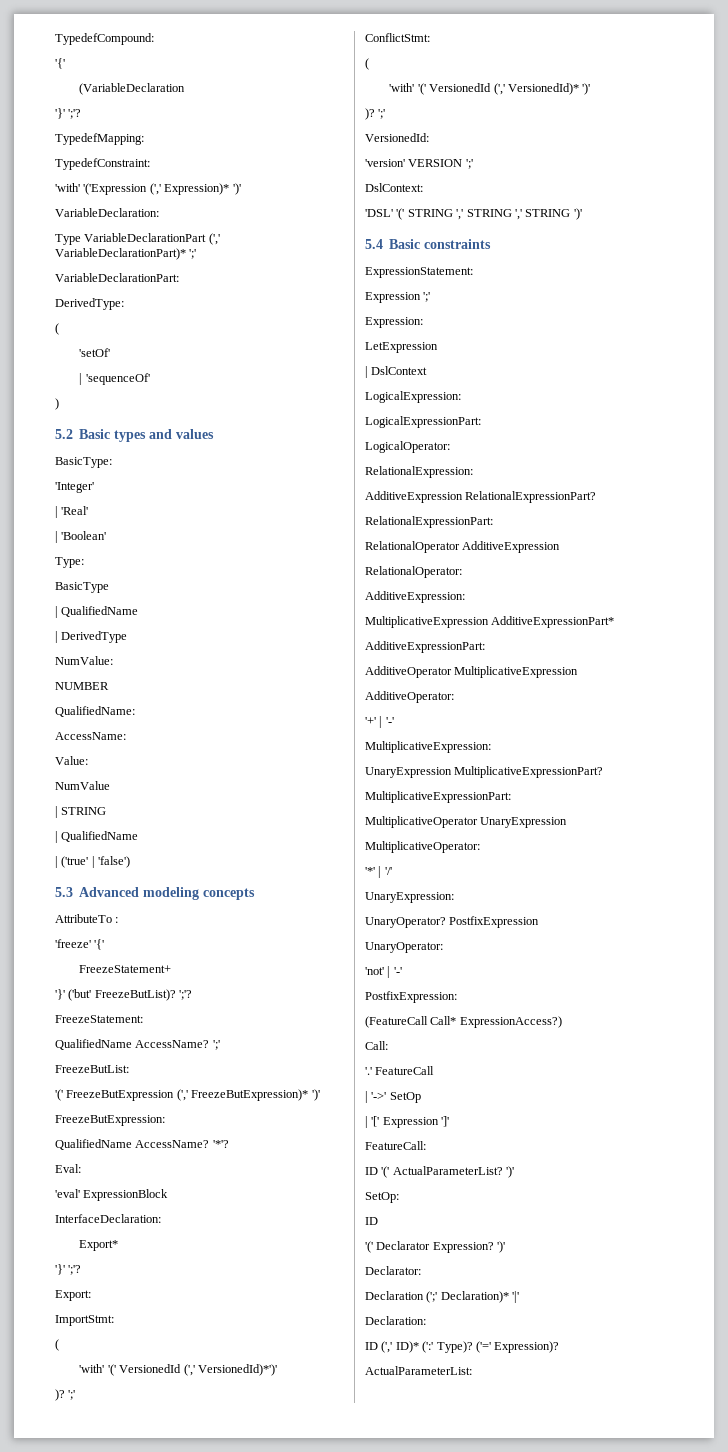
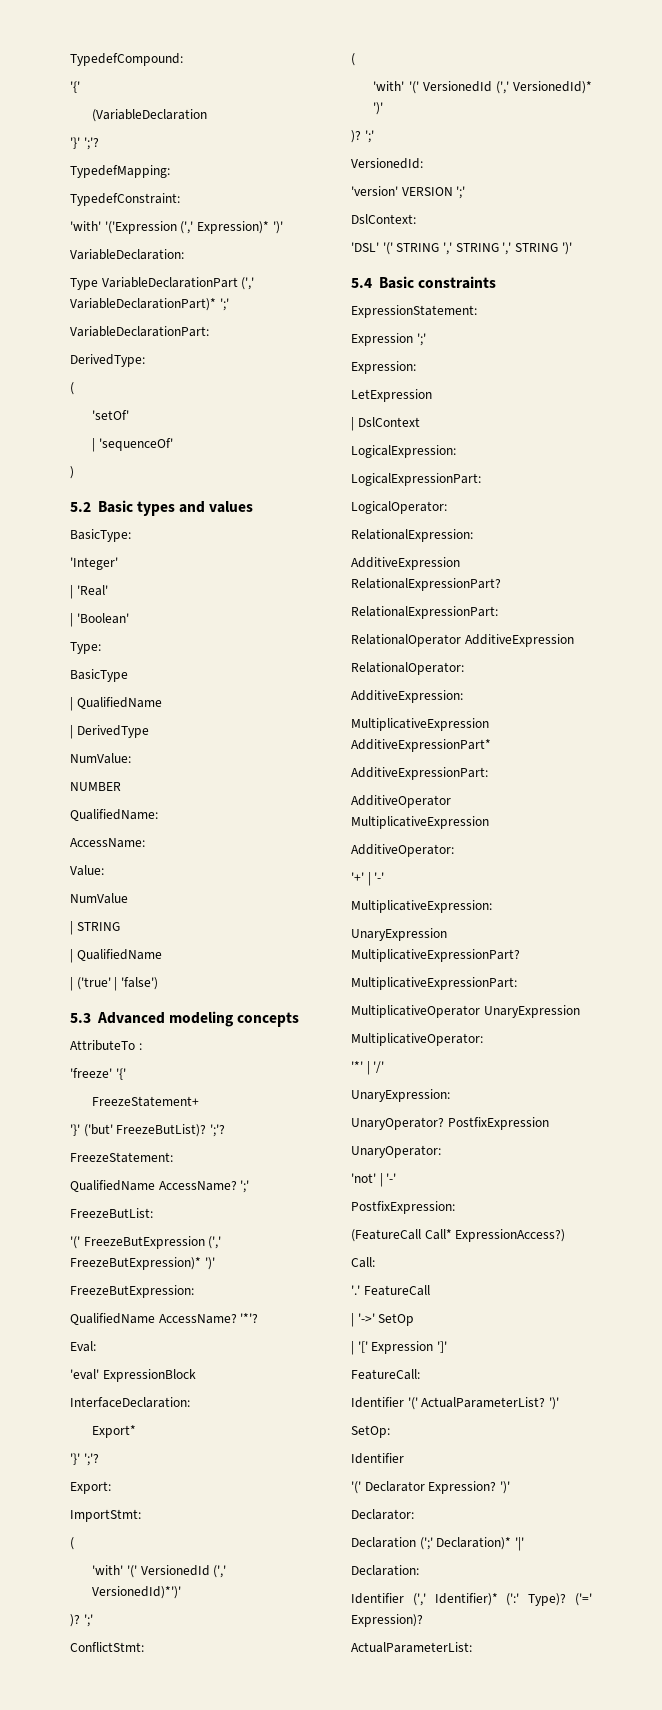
- ID '(' ActualParameterList?
+ Identifier '(' ActualParameterList?
  SetOp:
- ID
+ Identifier
- ID (',' ID)* (':' Type)?
+ Identifier (',' Identifier)* (':' Type)?

